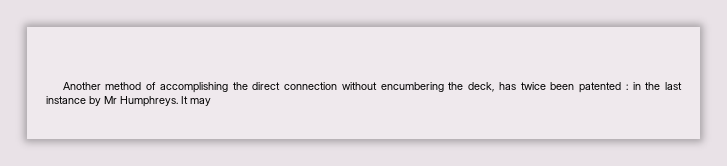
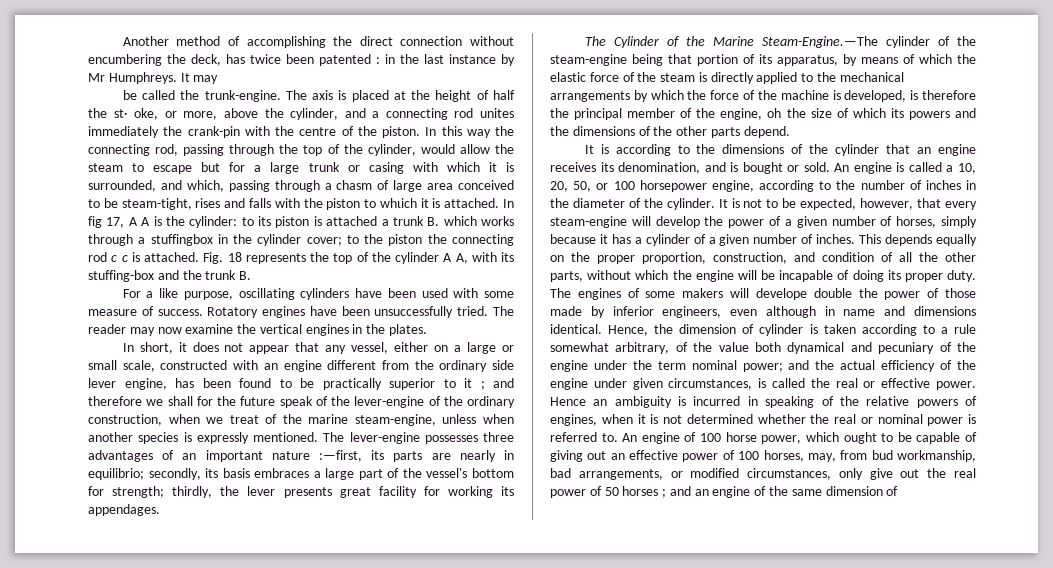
+ be called the trunk-engine. The axis is placed at the height of half the st· oke, or more, above the cylinder, and a connecting rod unites immediately the crank-pin with the centre of the piston. In this way the connecting rod, passing through the top of the cylinder, would allow the steam to escape but for a large trunk or casing with which it is surrounded, and which, passing through a chasm of large area conceived to be steam-tight, rises and falls with the piston to whιich it is attached. In fig 17, A A is the cylinder: to its piston is attached a trunk B. which works through a stuffingbox in the cylinder cover; to the piston the connecting rod c c is attached. Fig. 18 represents the top of the cylinder A A, with its stuffing-box and the trunk B.
+ For a like purpose, oscillating cylinders have been used with some measure of success. Rotatory engines have been unsuccessfully tried. The reader may now examine the vertical engines in the plates.
+ In short, it does not appear that any vessel, either on a large or small scale, constructed with an engine different from the ordinary side lever engine, has been found to be practically superior to it ; and therefore we shall for the future speak of the lever-engine of the ordinary construction, when we treat of the marine steam-engine, unless when another species is expressly mentioned. The lever-engine possesses three advantages of an important nature :—first, its parts are nearly in equilibrio; secondly, its basis embraces a large part of the vessel's bottom for strength; thirdly, the lever presents great facility for working its appendages.
+ The Cylinder of the Marine Steam-Engine.—The cylinder of the steam-engine being that portion of its apparatus, by means of which the elastic force of the steam is directly applied to the mechanical arrangements by which the force of the machine is developed, is therefore the principal member of the engine, oh the size of which its powers and the dimensions of the other parts depend.
+ It is according to the dimensions of the cylinder that an engine receives its denomination, and is bought or sold. An engine is called a 10, 20, 50, or 100 horsepower engine, according to the number of inches in the diameter of the cylinder. It is not to be expected, however, that every steam-engine will develop the power of a given number of horses, simply because it has a cylinder of a given number of inches. This depends equally on the proper proportion, construction, and condition of all the other parts, without which the engine will be incapable of doing its proper duty. The engines of some makers will develope double the power of those made by inferior engineers, even although in name and dimensions identical. Hence, the dimension of cylinder is taken according to a rule somewhat arbitrary, of the value both dynamical and pecuniary of the engine under the term nominal power; and the actual efficiency of the engine under given circumstances, is called the real or effective power. Hence an ambiguity is incurred in speaking of the relative powers of engines, when it is not determined whether the real or nominal power is referred to. An engine of 100 horse power, which ought to be capable of giving out an effective power of 100 horses, may, from bud workmanship, bad arrangements, or modified circumstances, only give out the real power of 50 horses ; and an engine of the same dimension of

